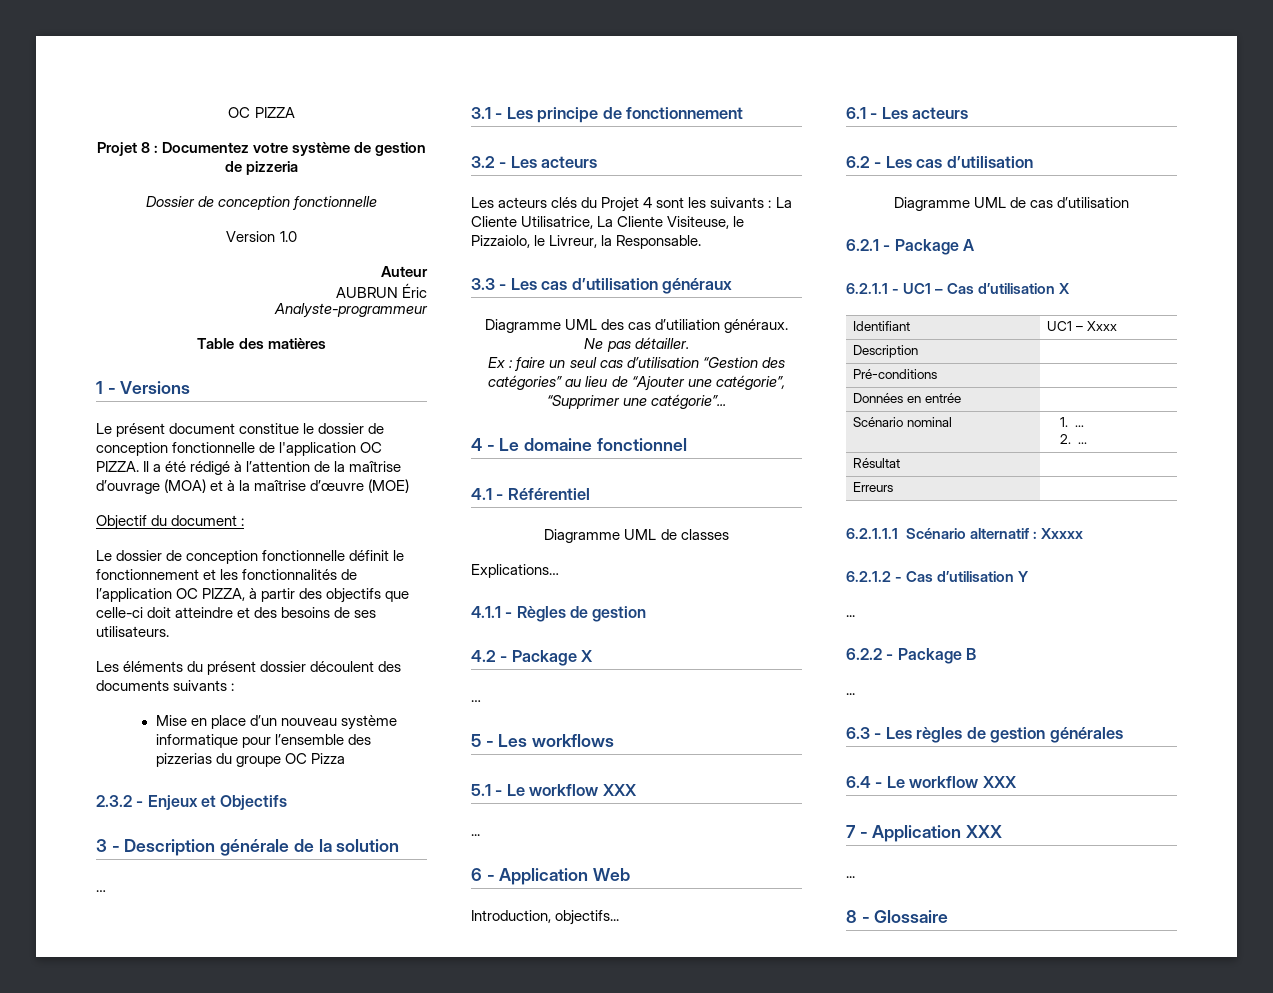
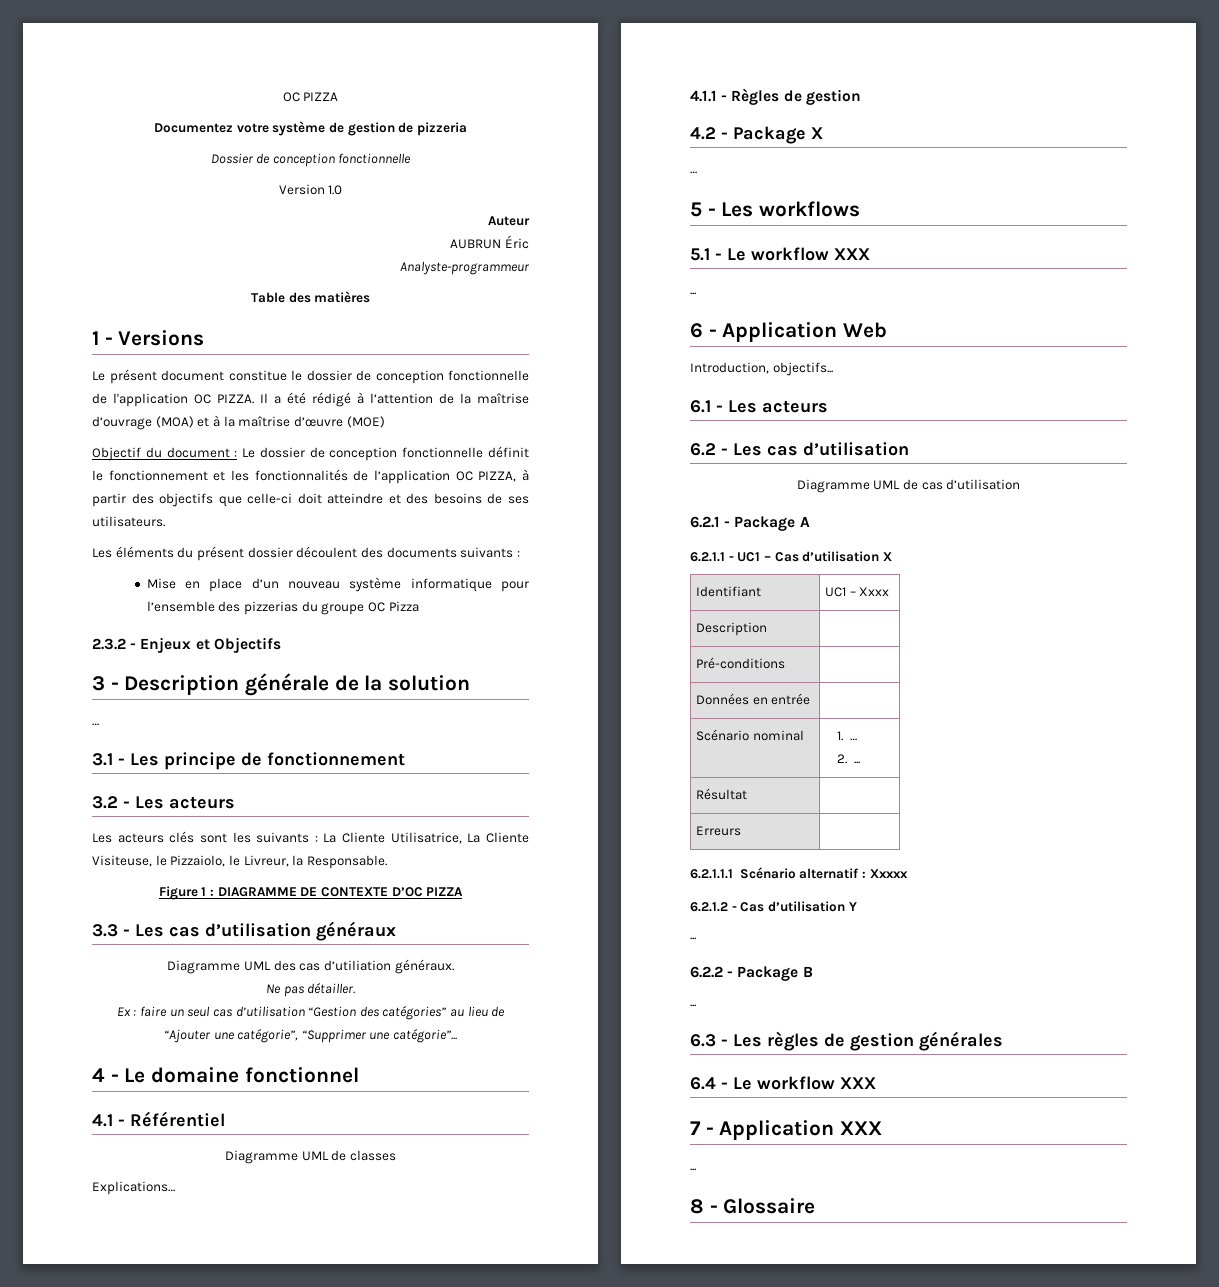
- Projet 8 : Documentez votre système de gestion de pizzeria
+ Documentez votre système de gestion de pizzeria
- Objectif du document :
- Le dossier de conception fonctionnelle définit le fonctionnement et les fonctionnalités de l’application OC PIZZA, à partir des objectifs que celle-ci doit atteindre et des besoins de ses utilisateurs.
+ Objectif du document : Le dossier de conception fonctionnelle définit le fonctionnement et les fonctionnalités de l’application OC PIZZA, à partir des objectifs que celle-ci doit atteindre et des besoins de ses utilisateurs.
- Les acteurs clés du Projet 4 sont les suivants : La Cliente Utilisatrice, La Cliente Visiteuse, le Pizzaiolo, le Livreur, la Responsable.
+ Les acteurs clés sont les suivants : La Cliente Utilisatrice, La Cliente Visiteuse, le Pizzaiolo, le Livreur, la Responsable.
+ Figure 1 : DIAGRAMME DE CONTEXTE D’OC PIZZA

